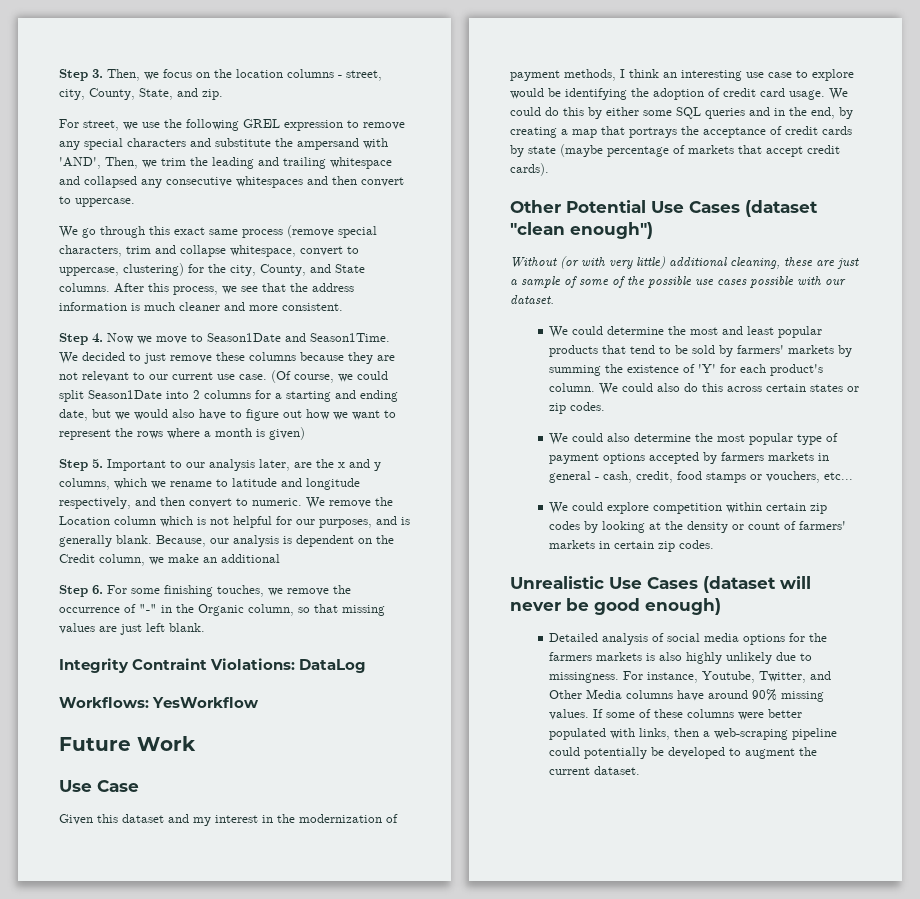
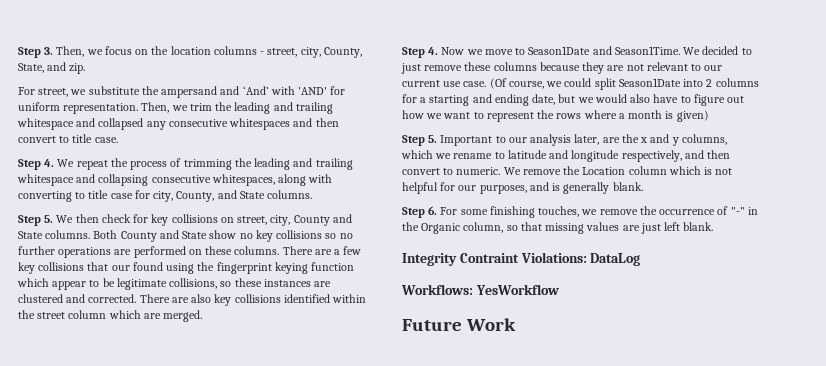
- For street, we use the following GREL expression to remove any special characters and substitute the ampersand with 'AND', Then, we trim the leading and trailing whitespace and collapsed any consecutive whitespaces and then convert to uppercase.
- We go through this exact same process (remove special characters, trim and collapse whitespace, convert to uppercase, clustering) for the city, County, and State columns. After this process, we see that the address information is much cleaner and more consistent.
+ For street, we substitute the ampersand and ‘And’ with 'AND' for uniform representation. Then, we trim the leading and trailing whitespace and collapsed any consecutive whitespaces and then convert to title case.
+ Step 4. We repeat the process of trimming the leading and trailing whitespace and collapsing consecutive whitespaces, along with converting to title case for city, County, and State columns.
+ Step 5. We then check for key collisions on street, city, County and State columns. Both County and State show no key collisions so no further operations are performed on these columns. There are a few key collisions that our found using the fingerprint keying function which appear to be legitimate collisions, so these instances are clustered and corrected. There are also key collisions identified within the street column which are merged.
- Because, our analysis is dependent on the Credit column, we make an additional
- Use Case
- Given this dataset and my interest in the modernization of payment methods, I think an interesting use case to explore would be identifying the adoption of credit card usage. We could do this by either some SQL queries and in the end, by creating a map that portrays the acceptance of credit cards by state (maybe percentage of markets that accept credit cards).
- Other Potential Use Cases (dataset "clean enough")
- Without (or with very little) additional cleaning, these are just a sample of some of the possible use cases possible with our dataset.
- We could determine the most and least popular products that tend to be sold by farmers' markets by summing the existence of 'Y' for each product's column. We could also do this across certain states or zip codes.
- We could also determine the most popular type of payment options accepted by farmers markets in general - cash, credit, food stamps or vouchers, etc...
- We could explore competition within certain zip codes by looking at the density or count of farmers' markets in certain zip codes.
- Unrealistic Use Cases (dataset will never be good enough)
- Detailed analysis of social media options for the farmers markets is also highly unlikely due to missingness. For instance, Youtube, Twitter, and Other Media columns have around 90% missing values. If some of these columns were better populated with links, then a web-scraping pipeline could potentially be developed to augment the current dataset.

